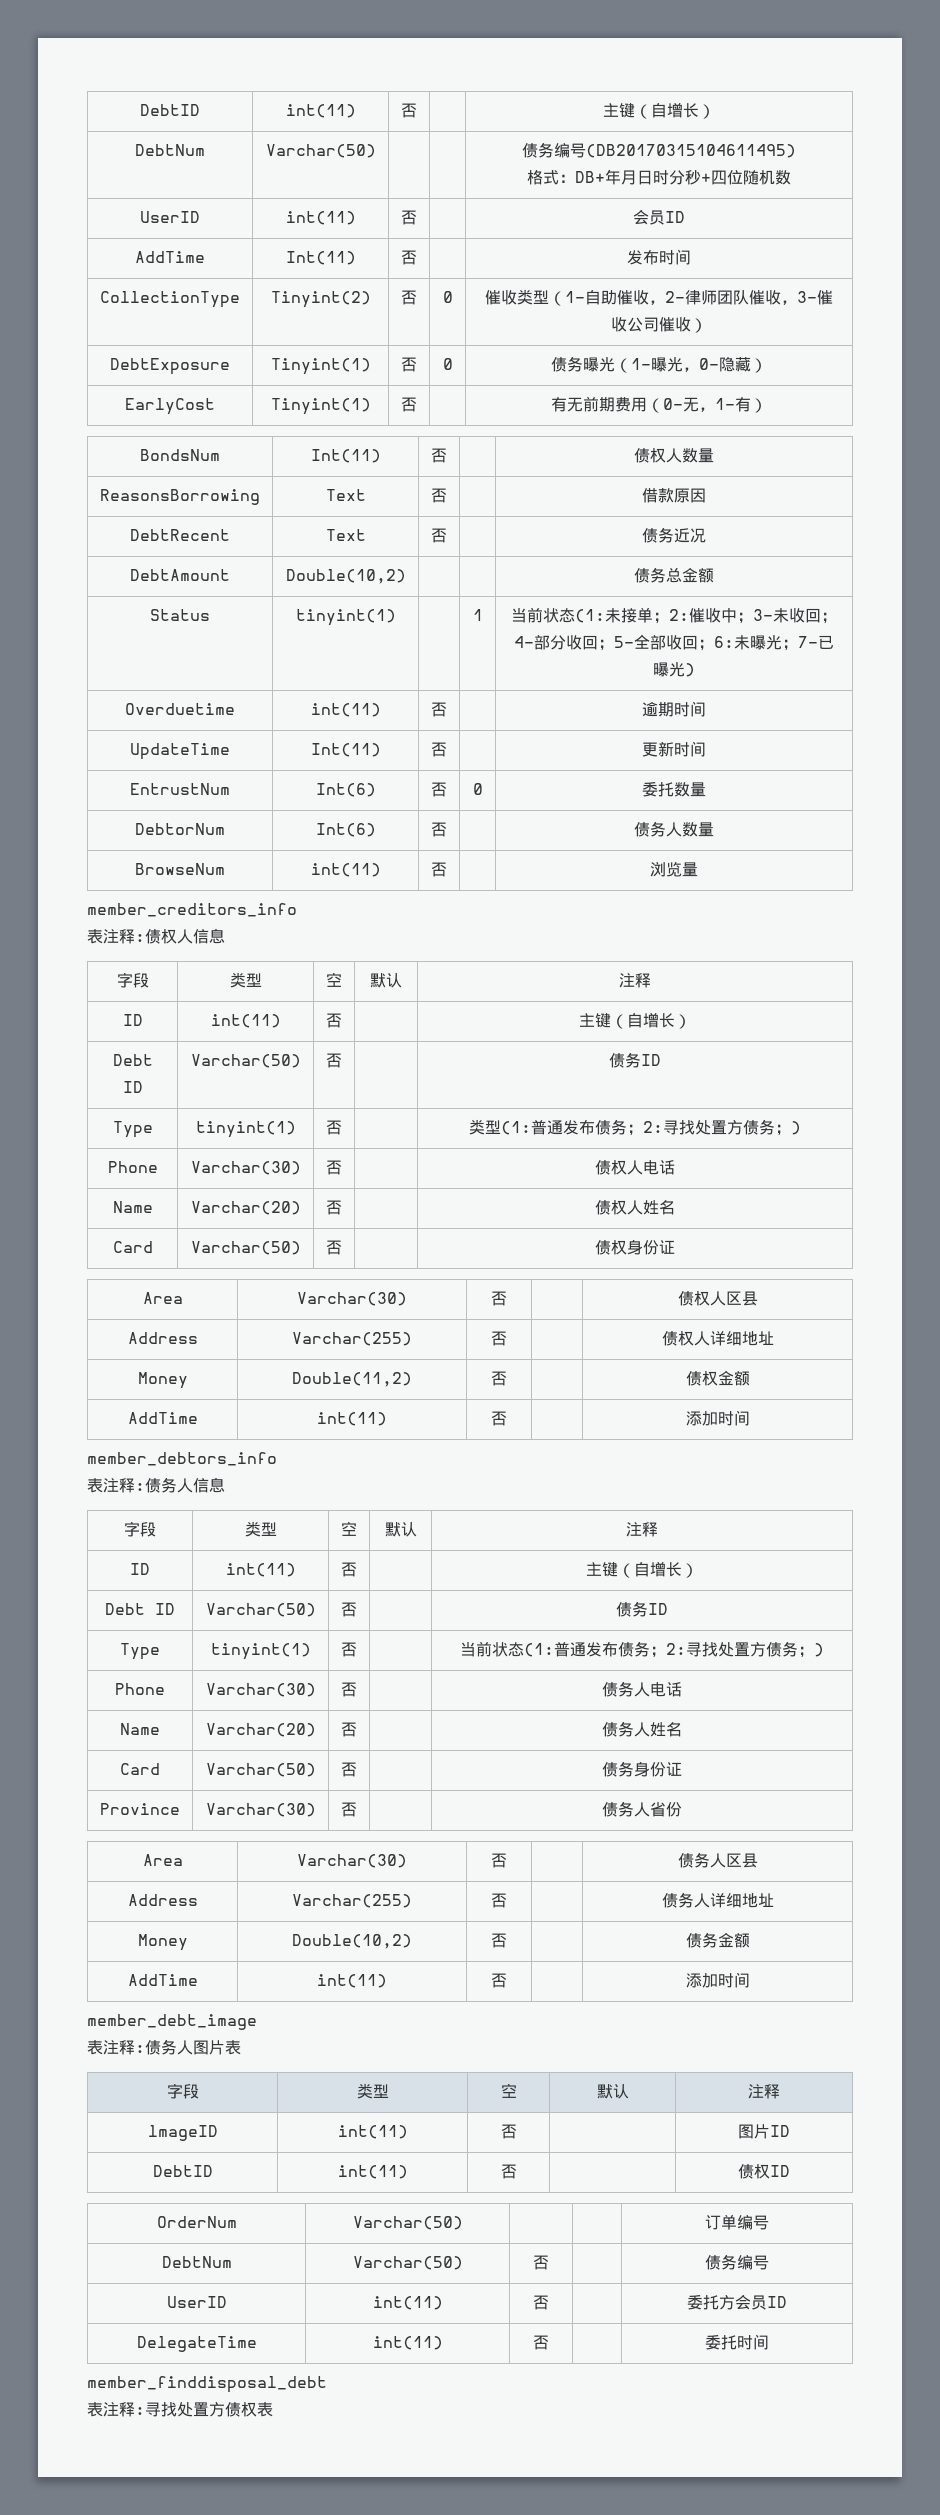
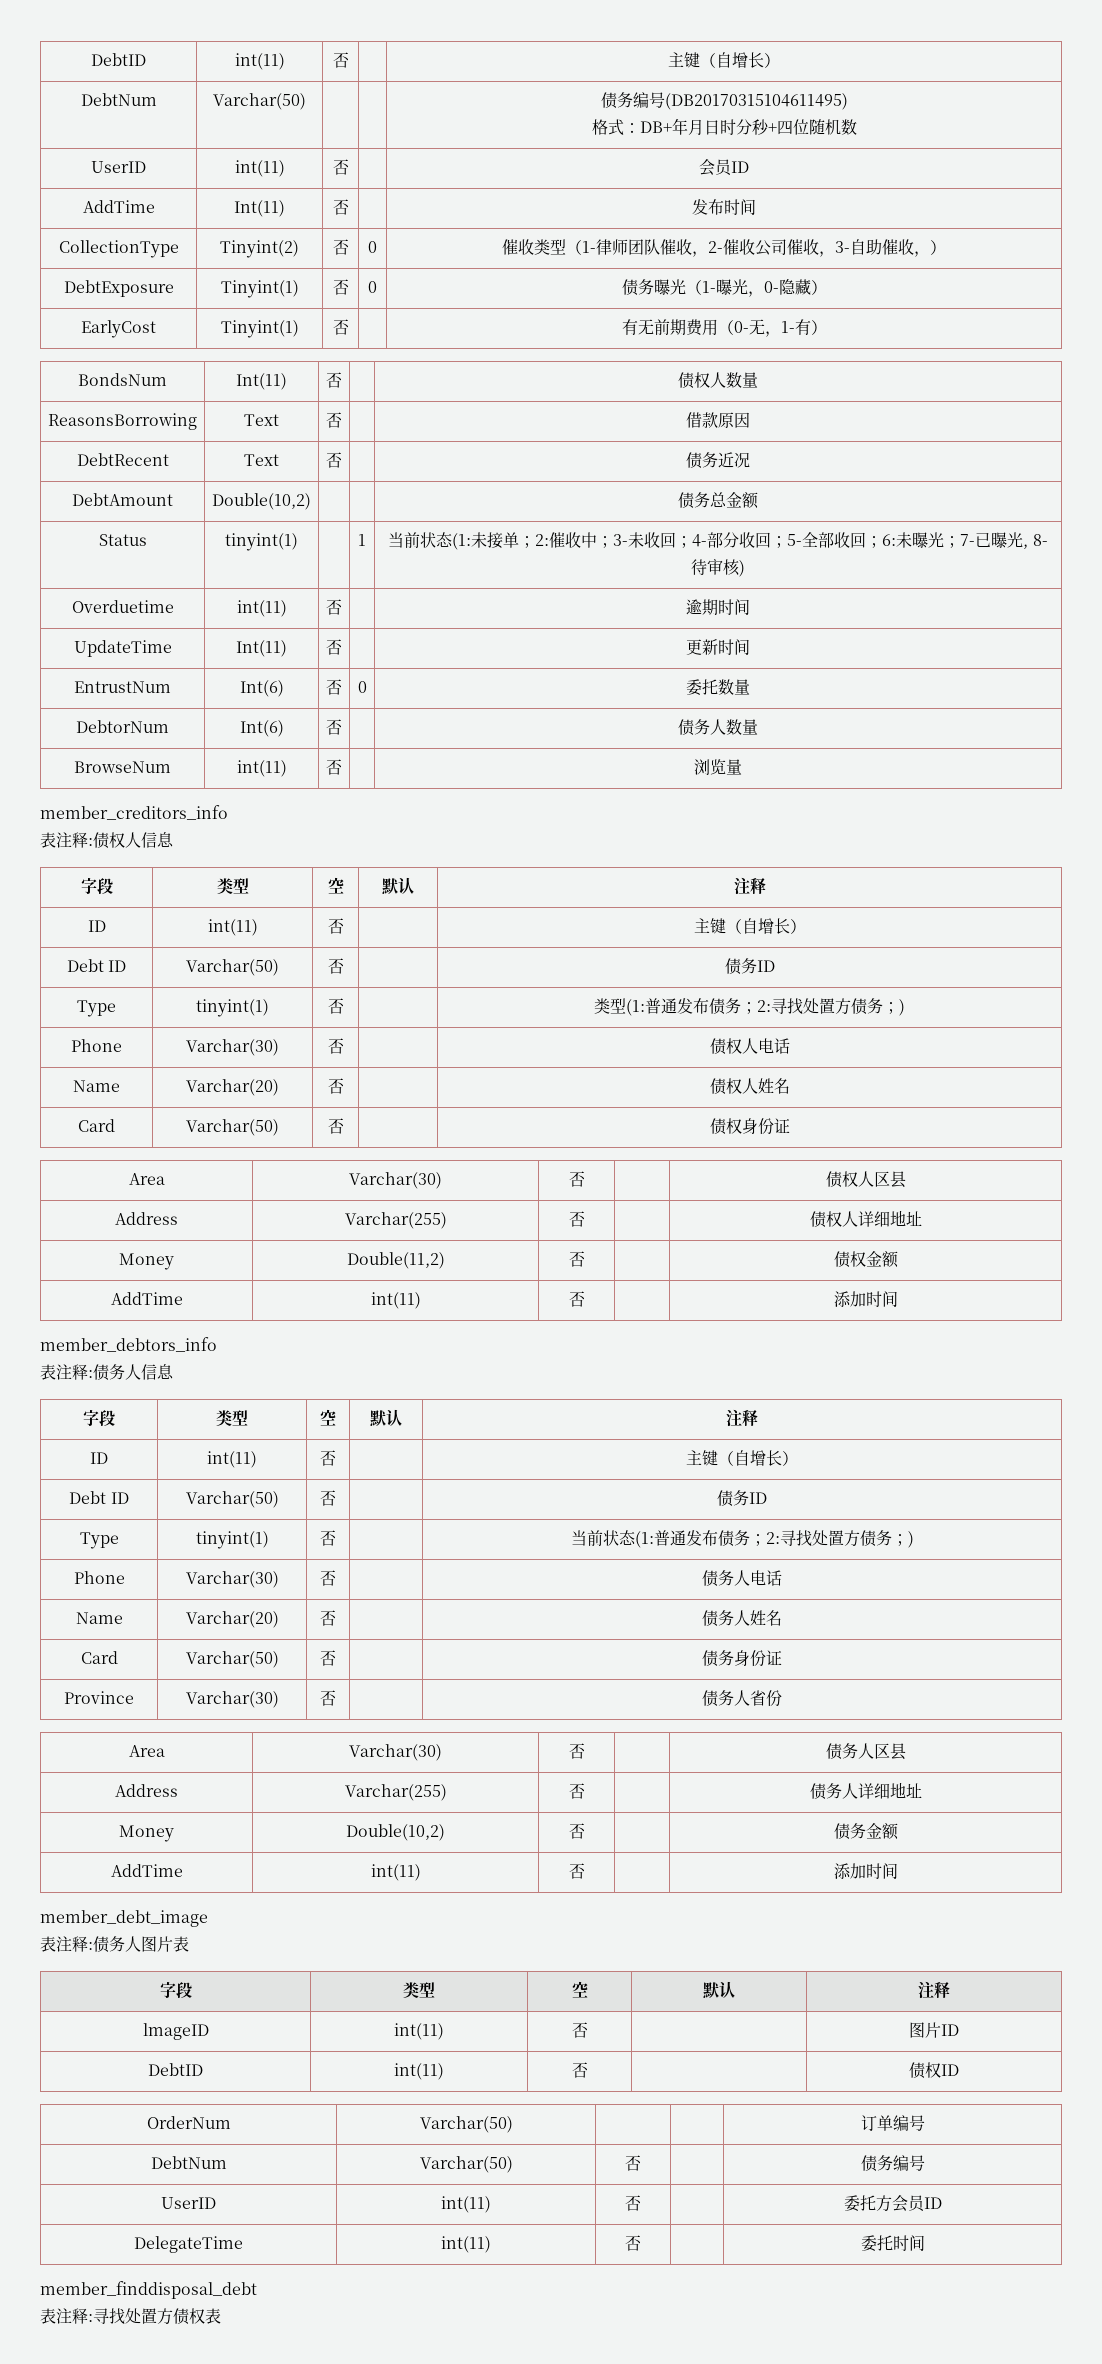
- CollectionType | Tinyint(2) | 否 | 0 | 催收类型（1-自助催收，2-律师团队催收，3-催收公司催收）
+ CollectionType | Tinyint(2) | 否 | 0 | 催收类型（1-律师团队催收，2-催收公司催收，3-自助催收，）
- Status | tinyint(1) | | 1 | 当前状态(1:未接单；2:催收中；3-未收回；4-部分收回；5-全部收回；6:未曝光；7-已曝光)
+ Status | tinyint(1) | | 1 | 当前状态(1:未接单；2:催收中；3-未收回；4-部分收回；5-全部收回；6:未曝光；7-已曝光, 8-待审核)

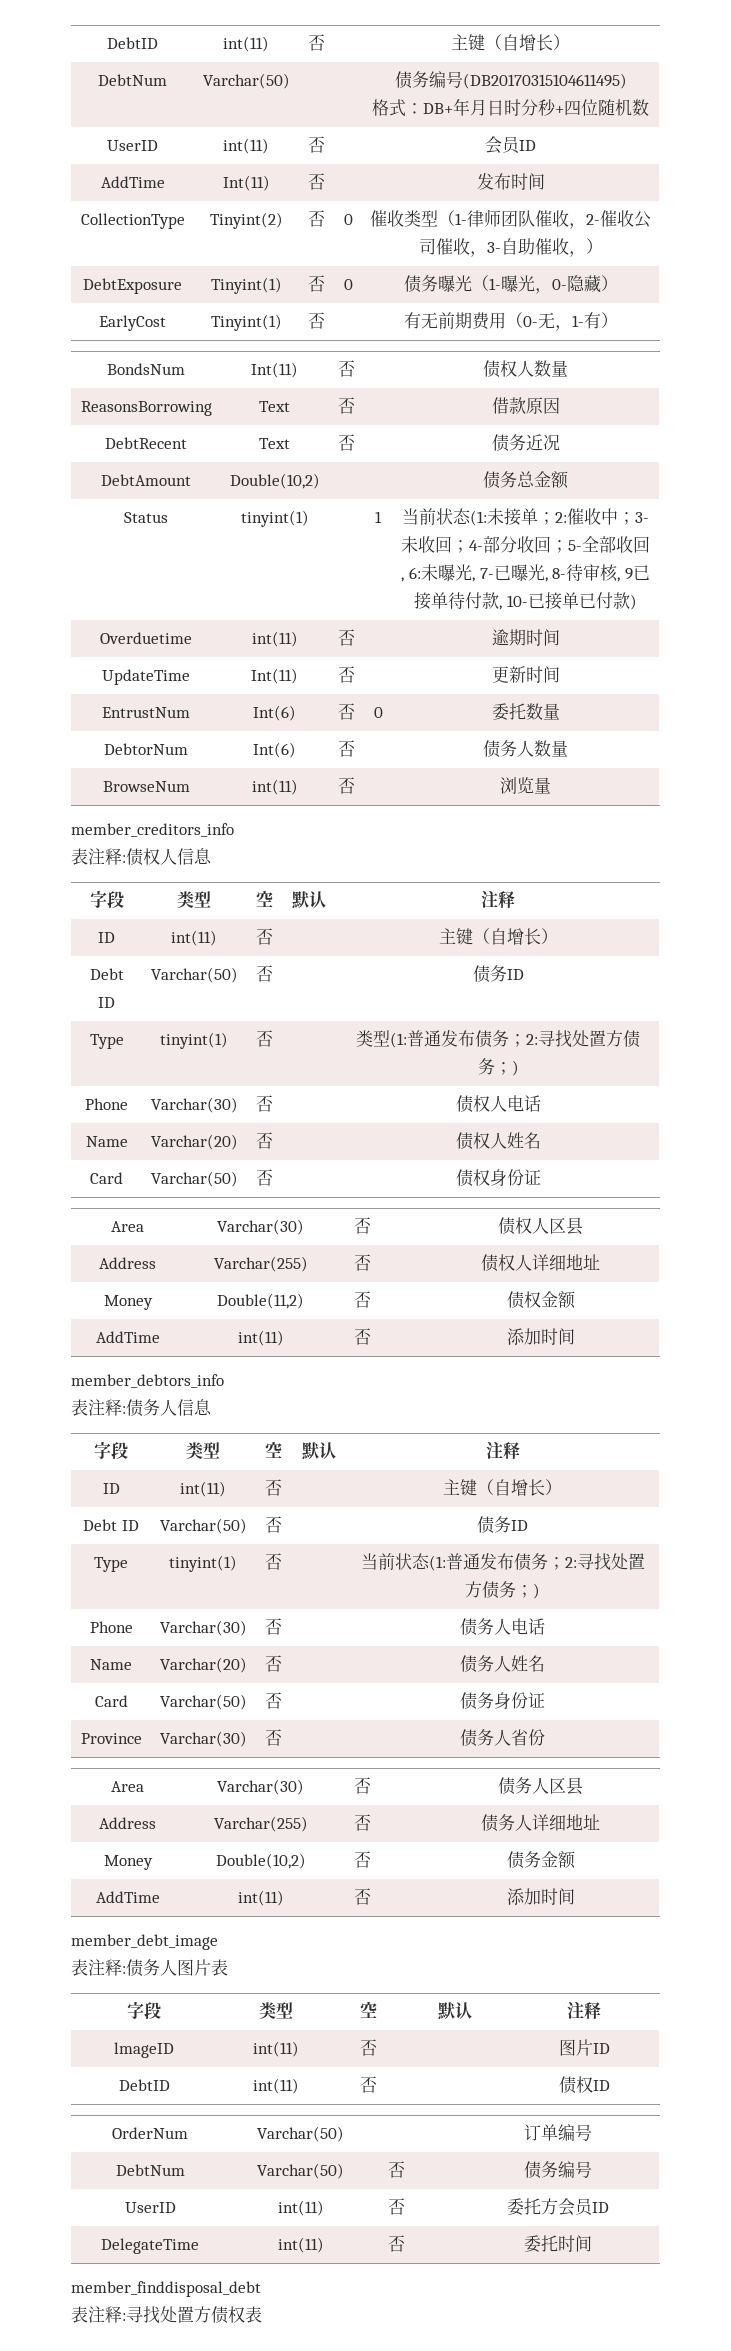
- 当前状态(1:未接单；2:催收中；3-未收回；4-部分收回；5-全部收回；6:未曝光；7-已曝光, 8-待审核)
+ 当前状态(1:未接单；2:催收中；3-未收回；4-部分收回；5-全部收回, 6:未曝光, 7-已曝光, 8-待审核, 9已接单待付款, 10-已接单已付款)

